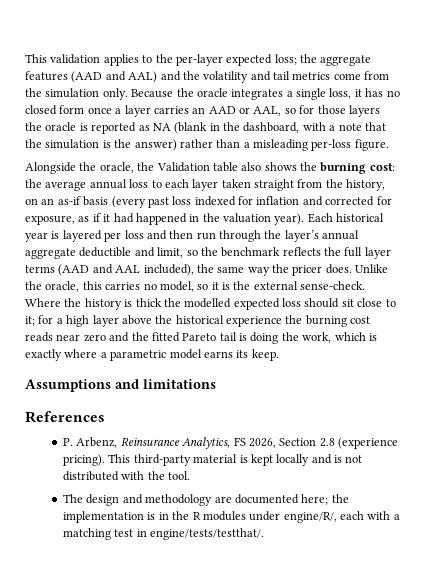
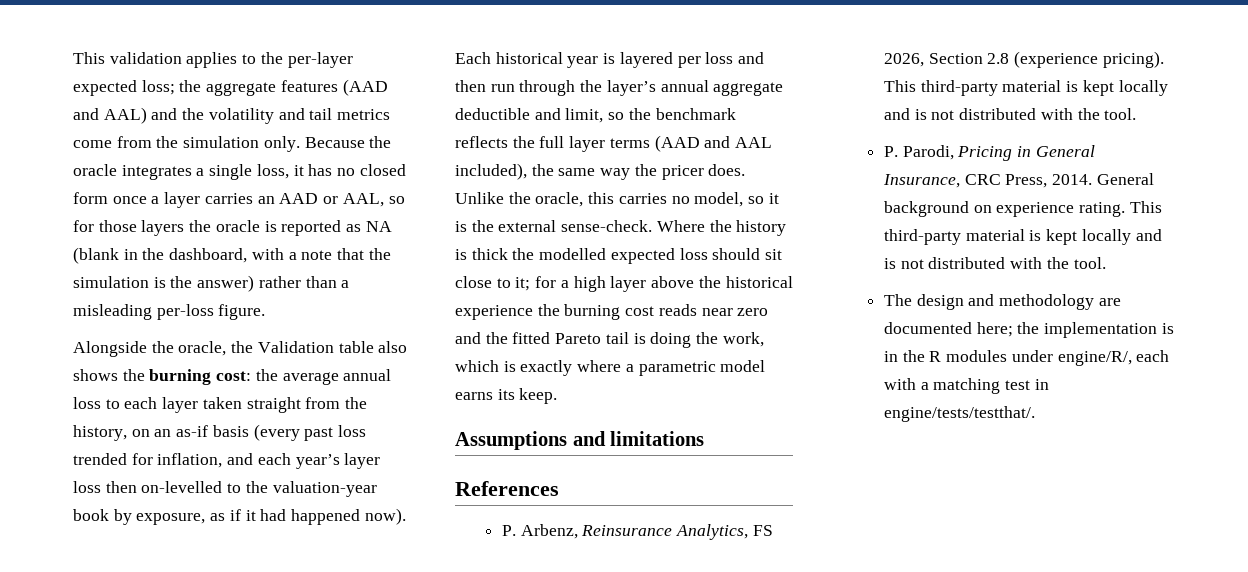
- Alongside the oracle, the Validation table also shows the burning cost: the average annual loss to each layer taken straight from the history, on an as-if basis (every past loss indexed for inflation and corrected for exposure, as if it had happened in the valuation year).
+ Alongside the oracle, the Validation table also shows the burning cost: the average annual loss to each layer taken straight from the history, on an as-if basis (every past loss trended for inflation, and each year’s layer loss then on-levelled to the valuation-year book by exposure, as if it had happened now).
+ P. Parodi, Pricing in General Insurance, CRC Press, 2014. General background on experience rating. This third-party material is kept locally and is not distributed with the tool.

